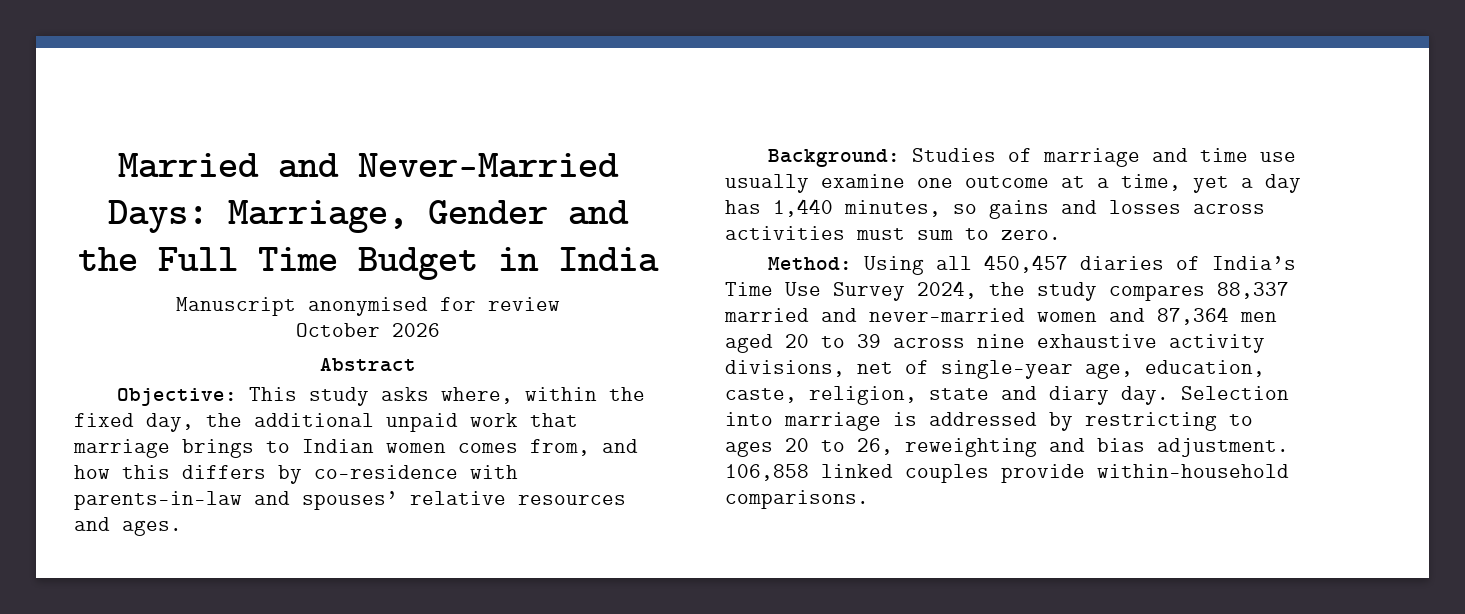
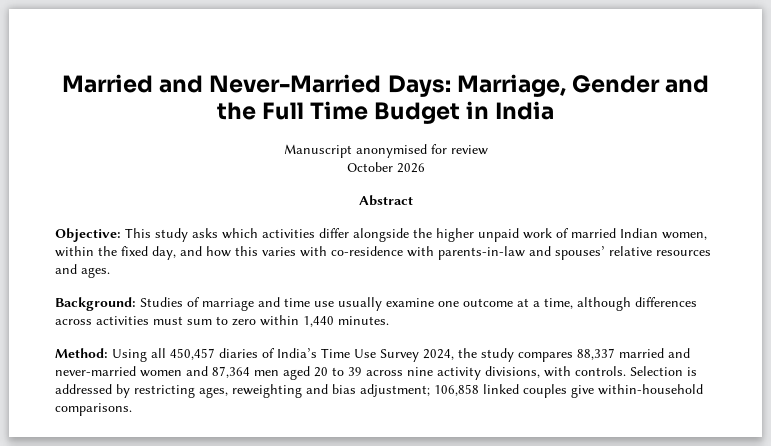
- Objective: This study asks where, within the fixed day, the additional unpaid work that marriage brings to Indian women comes from, and how this differs by co-residence with parents-in-law and spouses’ relative resources and ages.
+ Objective: This study asks which activities differ alongside the higher unpaid work of married Indian women, within the fixed day, and how this varies with co-residence with parents-in-law and spouses’ relative resources and ages.
- Background: Studies of marriage and time use usually examine one outcome at a time, yet a day has 1,440 minutes, so gains and losses across activities must sum to zero.
+ Background: Studies of marriage and time use usually examine one outcome at a time, although differences across activities must sum to zero within 1,440 minutes.
- Method: Using all 450,457 diaries of India’s Time Use Survey 2024, the study compares 88,337 married and never-married women and 87,364 men aged 20 to 39 across nine exhaustive activity divisions, net of single-year age, education, caste, religion, state and diary day. Selection into marriage is addressed by restricting to ages 20 to 26, reweighting and bias adjustment. 106,858 linked couples provide within-household comparisons.
+ Method: Using all 450,457 diaries of India’s Time Use Survey 2024, the study compares 88,337 married and never-married women and 87,364 men aged 20 to 39 across nine activity divisions, with controls. Selection is addressed by restricting ages, reweighting and bias adjustment; 106,858 linked couples give within-household comparisons.

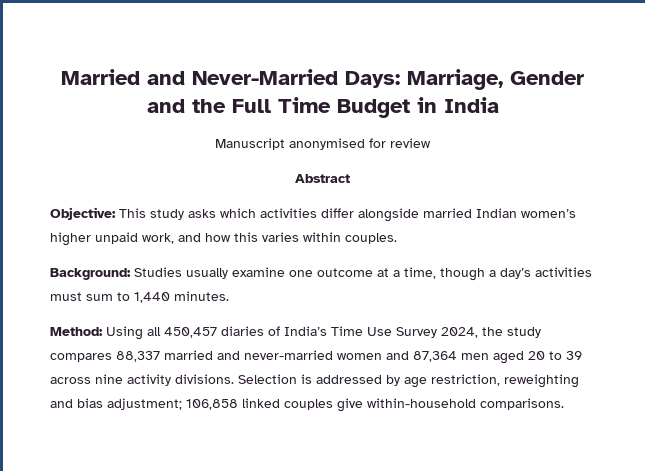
- October 2026
- Objective: This study asks which activities differ alongside the higher unpaid work of married Indian women, within the fixed day, and how this varies with co-residence with parents-in-law and spouses’ relative resources and ages.
- Background: Studies of marriage and time use usually examine one outcome at a time, although differences across activities must sum to zero within 1,440 minutes.
+ Objective: This study asks which activities differ alongside married Indian women’s higher unpaid work, and how this varies within couples.
+ Background: Studies usually examine one outcome at a time, though a day’s activities must sum to 1,440 minutes.
- Method: Using all 450,457 diaries of India’s Time Use Survey 2024, the study compares 88,337 married and never-married women and 87,364 men aged 20 to 39 across nine activity divisions, with controls.
+ Method: Using all 450,457 diaries of India’s Time Use Survey 2024, the study compares 88,337 married and never-married women and 87,364 men aged 20 to 39 across nine activity divisions.
- Selection is addressed by restricting ages, reweighting and bias adjustment; 106,858 linked couples give within-household comparisons.
+ Selection is addressed by age restriction, reweighting and bias adjustment; 106,858 linked couples give within-household comparisons.

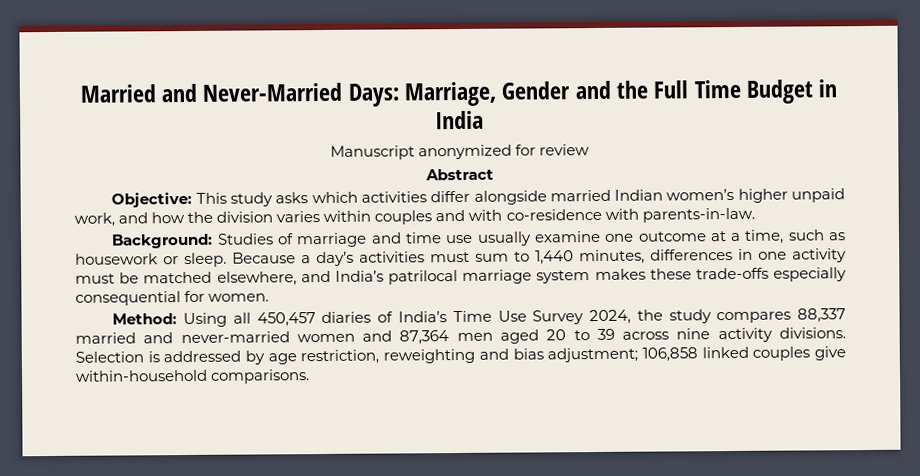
- Manuscript anonymised for review
+ Manuscript anonymized for review
- Objective: This study asks which activities differ alongside married Indian women’s higher unpaid work, and how this varies within couples.
- Background: Studies usually examine one outcome at a time, though a day’s activities must sum to 1,440 minutes.
+ Objective: This study asks which activities differ alongside married Indian women’s higher unpaid work, and how the division varies within couples and with co-residence with parents-in-law.
+ Background: Studies of marriage and time use usually examine one outcome at a time, such as housework or sleep. Because a day’s activities must sum to 1,440 minutes, differences in one activity must be matched elsewhere, and India’s patrilocal marriage system makes these trade-offs especially consequential for women.

